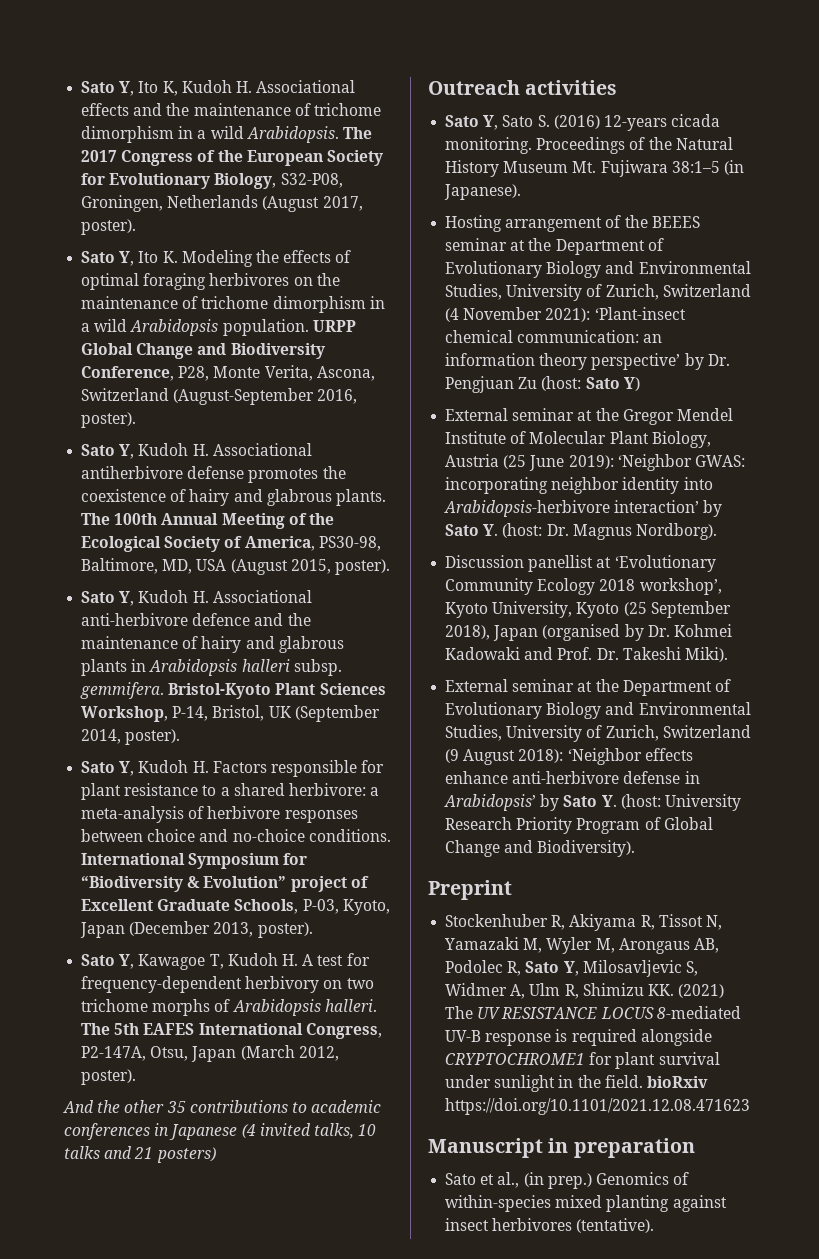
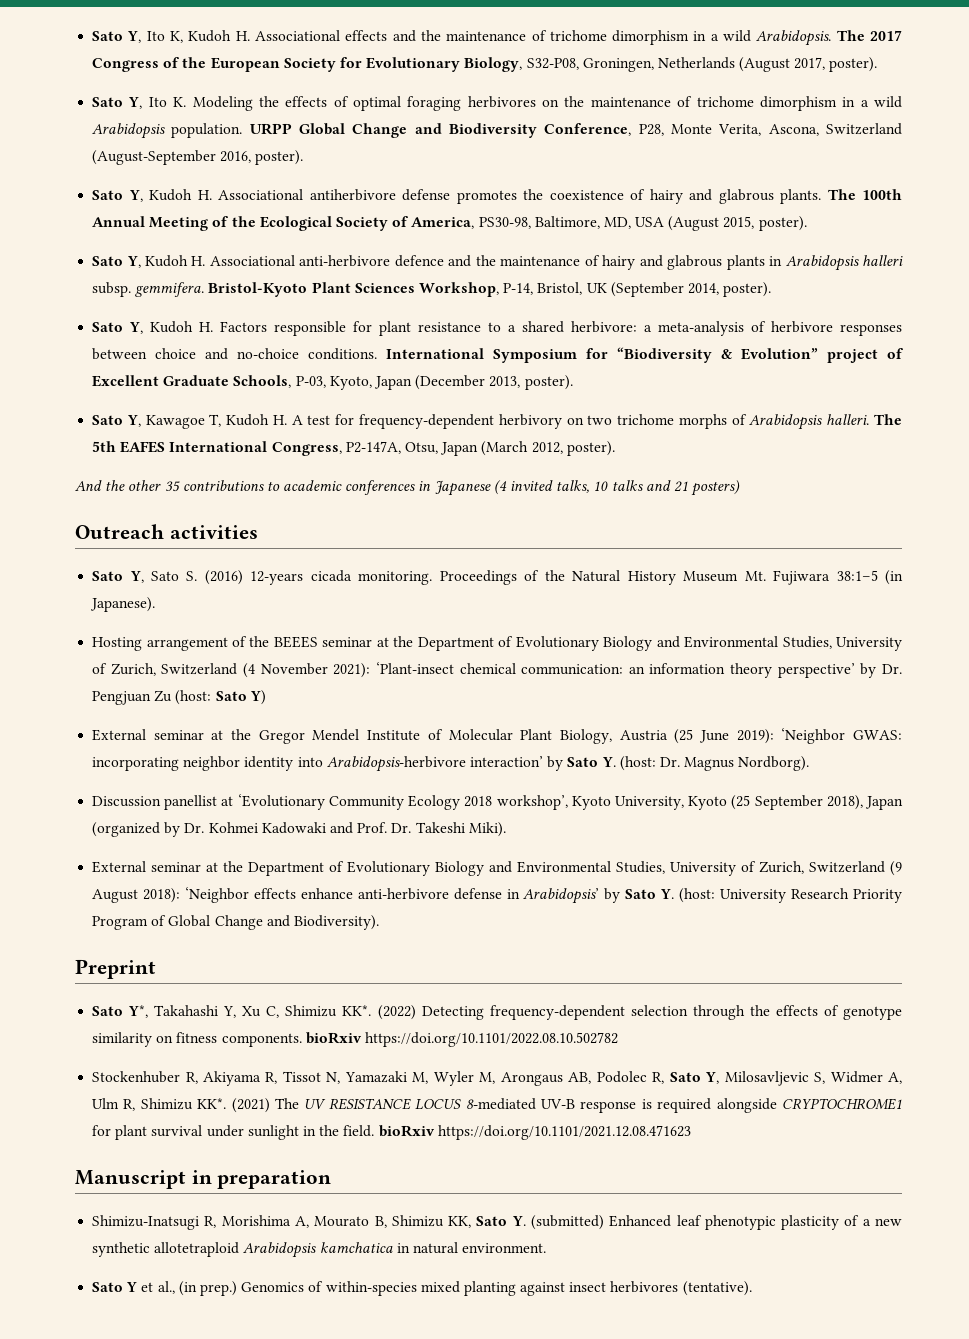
- Discussion panellist at ‘Evolutionary Community Ecology 2018 workshop’, Kyoto University, Kyoto (25 September 2018), Japan (organised by Dr. Kohmei Kadowaki and Prof. Dr. Takeshi Miki).
+ Discussion panellist at ‘Evolutionary Community Ecology 2018 workshop’, Kyoto University, Kyoto (25 September 2018), Japan (organized by Dr. Kohmei Kadowaki and Prof. Dr. Takeshi Miki).
+ Sato Y*, Takahashi Y, Xu C, Shimizu KK*. (2022) Detecting frequency-dependent selection through the effects of genotype similarity on fitness components. bioRxiv https://doi.org/10.1101/2022.08.10.502782
- Stockenhuber R, Akiyama R, Tissot N, Yamazaki M, Wyler M, Arongaus AB, Podolec R, Sato Y, Milosavljevic S, Widmer A, Ulm R, Shimizu KK. (2021) The UV RESISTANCE LOCUS 8-mediated UV-B response is required alongside CRYPTOCHROME1 for plant survival under sunlight in the field. bioRxiv https://doi.org/10.1101/2021.12.08.471623
+ Stockenhuber R, Akiyama R, Tissot N, Yamazaki M, Wyler M, Arongaus AB, Podolec R, Sato Y, Milosavljevic S, Widmer A, Ulm R, Shimizu KK*. (2021) The UV RESISTANCE LOCUS 8-mediated UV-B response is required alongside CRYPTOCHROME1 for plant survival under sunlight in the field. bioRxiv https://doi.org/10.1101/2021.12.08.471623
- Sato et al., (in prep.)
+ Shimizu-Inatsugi R, Morishima A, Mourato B, Shimizu KK, Sato Y. (submitted) Enhanced leaf phenotypic plasticity of a new synthetic allotetraploid Arabidopsis kamchatica in natural environment.
+ Sato Y et al., (in prep.)

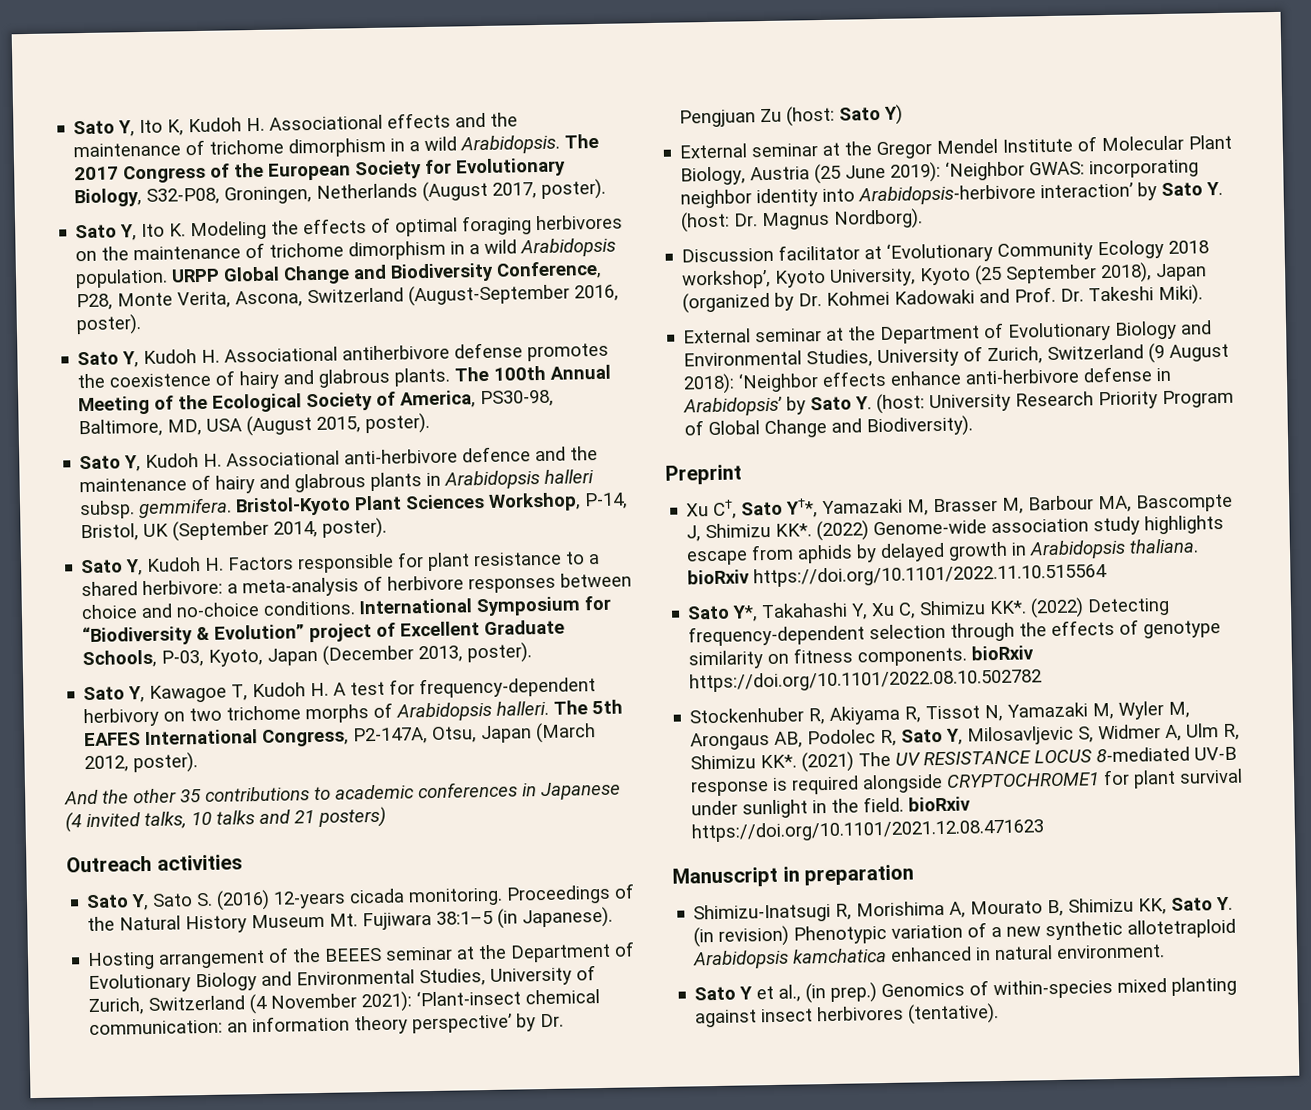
- Discussion panellist at ‘Evolutionary Community Ecology 2018 workshop’, Kyoto University, Kyoto (25 September 2018), Japan (organized by Dr. Kohmei Kadowaki and Prof. Dr. Takeshi Miki).
+ Discussion facilitator at ‘Evolutionary Community Ecology 2018 workshop’, Kyoto University, Kyoto (25 September 2018), Japan (organized by Dr. Kohmei Kadowaki and Prof. Dr. Takeshi Miki).
+ Xu C†, Sato Y†*, Yamazaki M, Brasser M, Barbour MA, Bascompte J, Shimizu KK*. (2022) Genome-wide association study highlights escape from aphids by delayed growth in Arabidopsis thaliana. bioRxiv https://doi.org/10.1101/2022.11.10.515564
- Shimizu-Inatsugi R, Morishima A, Mourato B, Shimizu KK, Sato Y. (submitted) Enhanced leaf phenotypic plasticity of a new synthetic allotetraploid Arabidopsis kamchatica in natural environment.
+ Shimizu-Inatsugi R, Morishima A, Mourato B, Shimizu KK, Sato Y. (in revision) Phenotypic variation of a new synthetic allotetraploid Arabidopsis kamchatica enhanced in natural environment.

